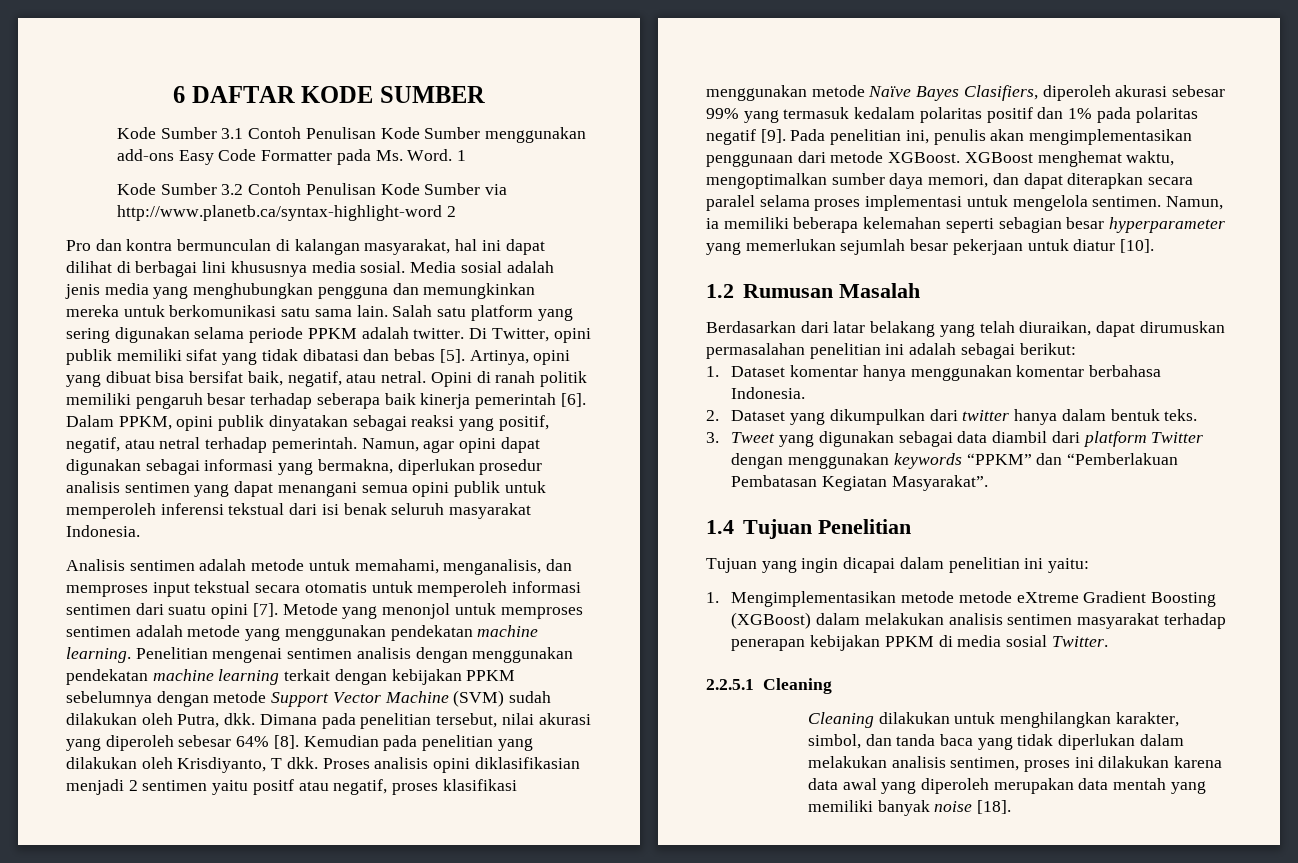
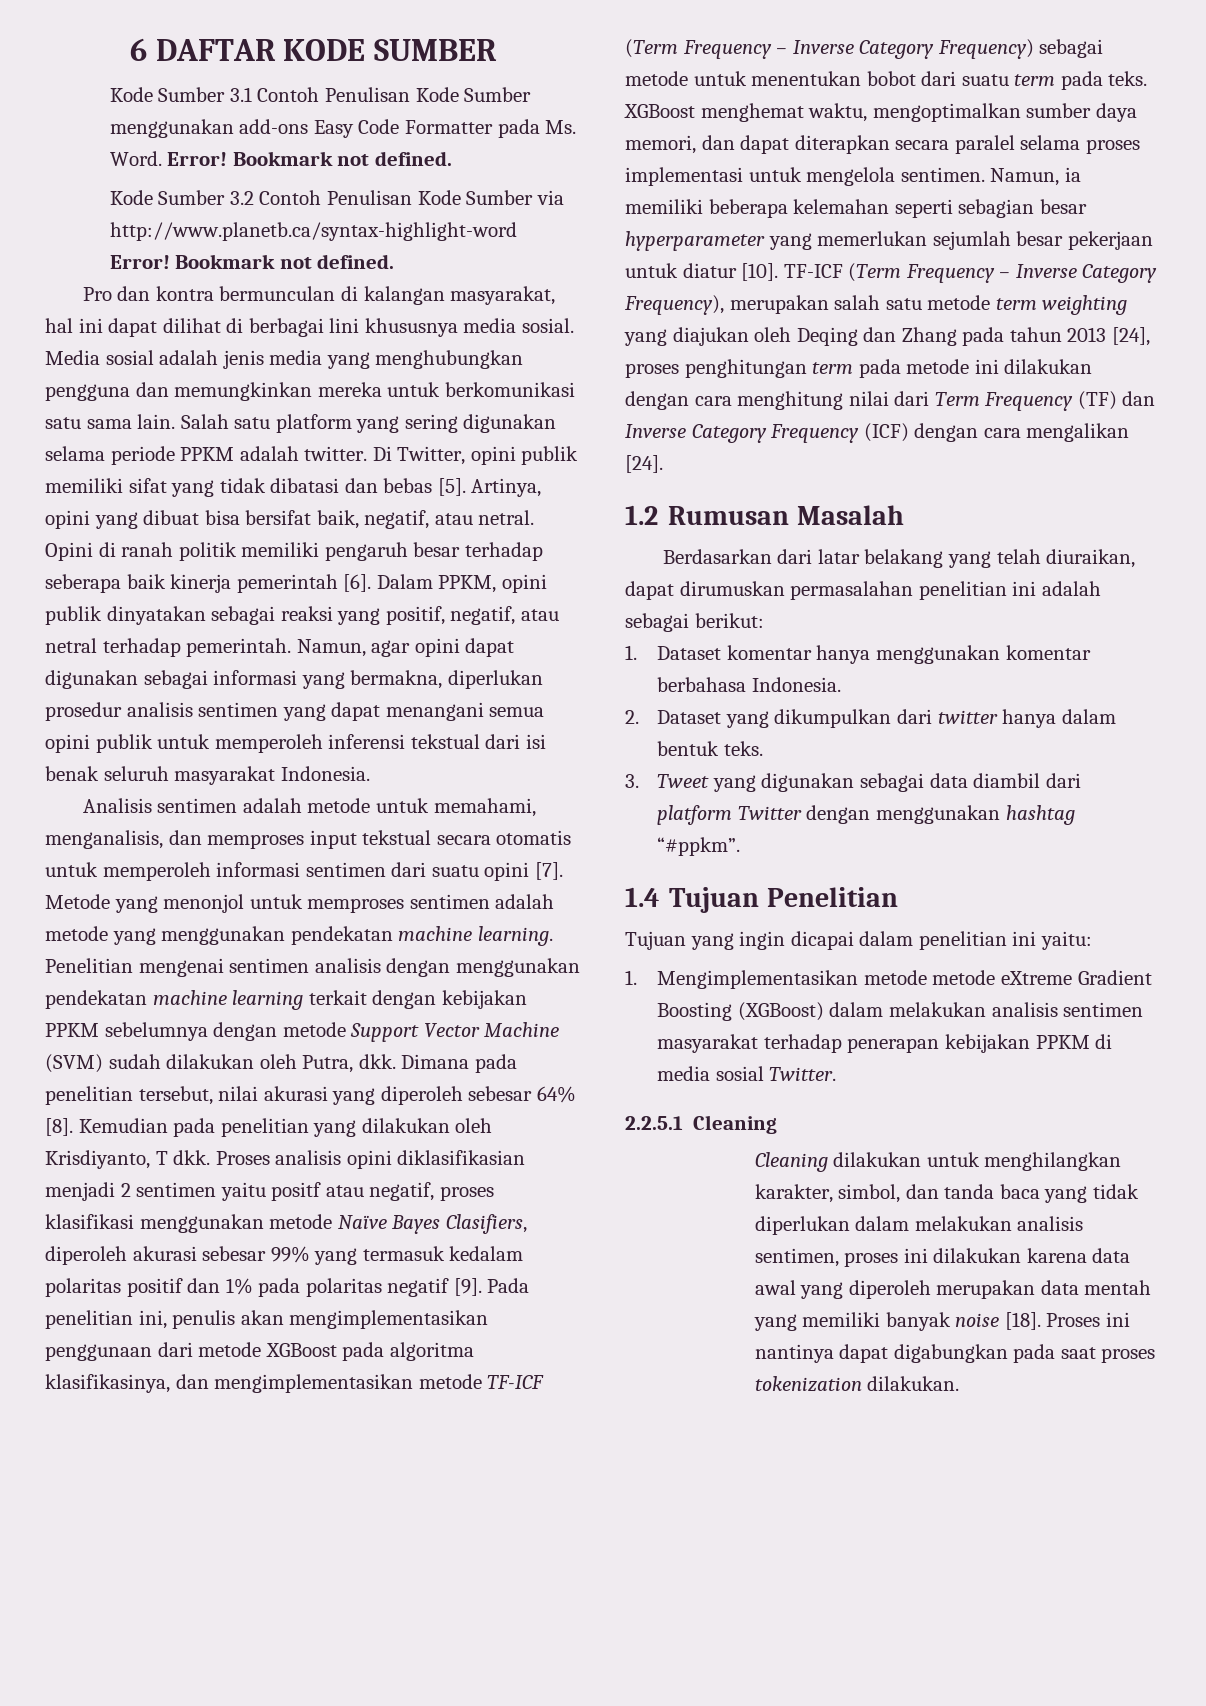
- Kode Sumber 3.1 Contoh Penulisan Kode Sumber menggunakan add-ons Easy Code Formatter pada Ms. Word. 1
+ Kode Sumber 3.1 Contoh Penulisan Kode Sumber menggunakan add-ons Easy Code Formatter pada Ms. Word. Error! Bookmark not defined.
- Kode Sumber 3.2 Contoh Penulisan Kode Sumber via http://www.planetb.ca/syntax-highlight-word 2
+ Kode Sumber 3.2 Contoh Penulisan Kode Sumber via http://www.planetb.ca/syntax-highlight-word Error! Bookmark not defined.
- Pada penelitian ini, penulis akan mengimplementasikan penggunaan dari metode XGBoost.
+ Pada penelitian ini, penulis akan mengimplementasikan penggunaan dari metode XGBoost pada algoritma klasifikasinya, dan mengimplementasikan metode TF-ICF (Term Frequency – Inverse Category Frequency) sebagai metode untuk menentukan bobot dari suatu term pada teks.
+ TF-ICF (Term Frequency – Inverse Category Frequency), merupakan salah satu metode term weighting yang diajukan oleh Deqing dan Zhang pada tahun 2013 [24], proses penghitungan term pada metode ini dilakukan dengan cara menghitung nilai dari Term Frequency (TF) dan Inverse Category Frequency (ICF) dengan cara mengalikan [24].
- 3. Tweet yang digunakan sebagai data diambil dari platform Twitter dengan menggunakan keywords “PPKM” dan “Pemberlakuan Pembatasan Kegiatan Masyarakat”.
+ 3. Tweet yang digunakan sebagai data diambil dari platform Twitter dengan menggunakan hashtag “#ppkm”.
+ Proses ini nantinya dapat digabungkan pada saat proses tokenization dilakukan.

